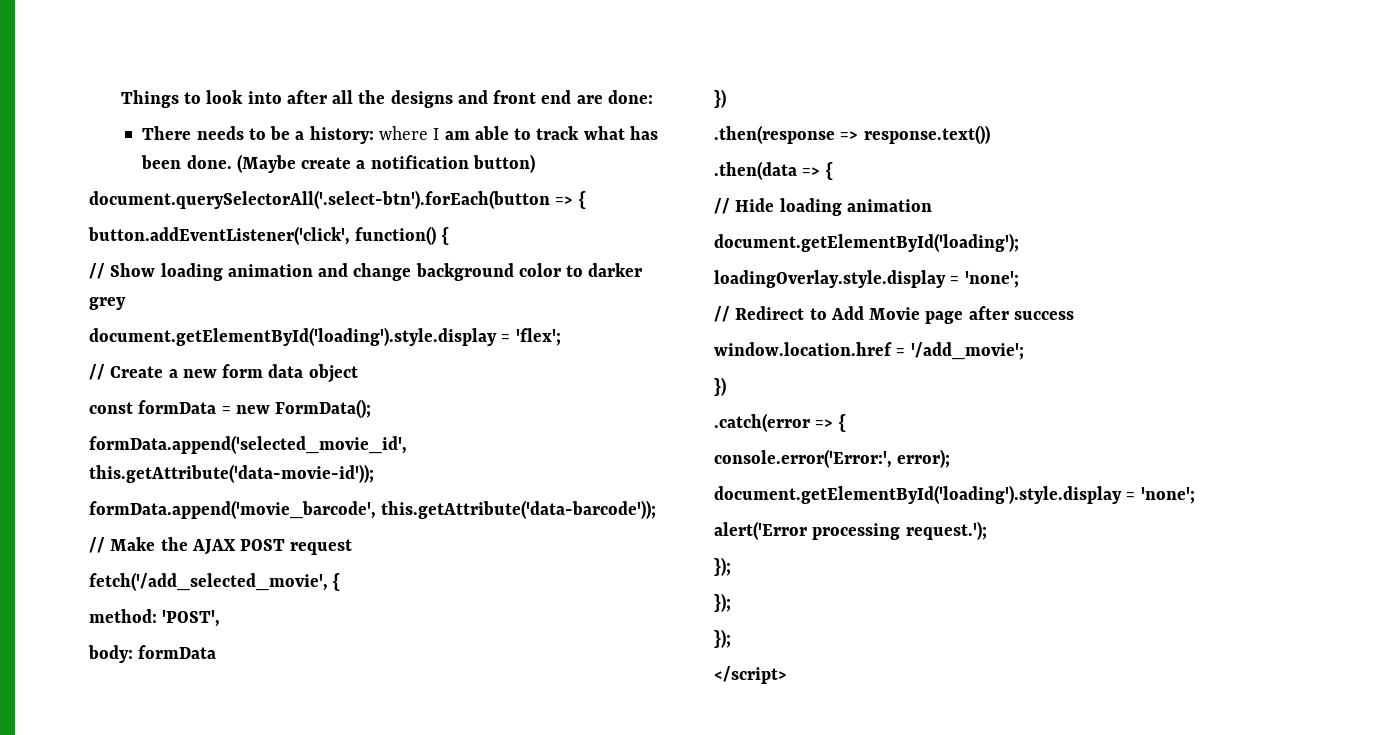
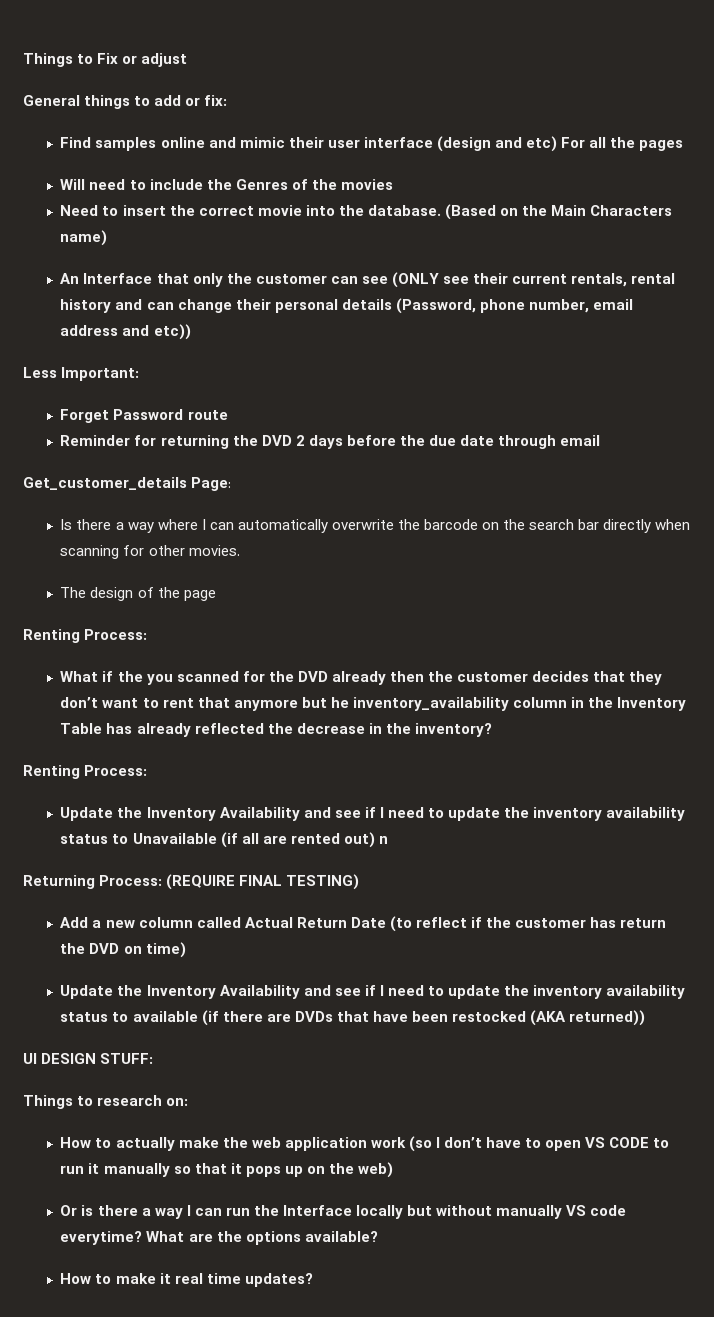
- Things to look into after all the designs and front end are done:
- There needs to be a history: where I am able to track what has been done. (Maybe create a notification button)
- document.querySelectorAll('.select-btn').forEach(button => {
- button.addEventListener('click', function() {
- // Show loading animation and change background color to darker grey
- document.getElementById('loading').style.display = 'flex';
- // Create a new form data object
- const formData = new FormData();
- formData.append('selected_movie_id', this.getAttribute('data-movie-id'));
- formData.append('movie_barcode', this.getAttribute('data-barcode'));
- // Make the AJAX POST request
- fetch('/add_selected_movie', {
- method: 'POST',
- body: formData
- })
- .then(response => response.text())
- .then(data => {
- // Hide loading animation
- document.getElementById('loading');
- loadingOverlay.style.display = 'none';
- // Redirect to Add Movie page after success
- window.location.href = '/add_movie';
- })
- .catch(error => {
- console.error('Error:', error);
- document.getElementById('loading').style.display = 'none';
- alert('Error processing request.');
- });
- });
- });
- </script>
+ Things to Fix or adjust
+ General things to add or fix:
+ Find samples online and mimic their user interface (design and etc) For all the pages
+ Will need to include the Genres of the movies
+ Need to insert the correct movie into the database. (Based on the Main Characters name)
+ An Interface that only the customer can see (ONLY see their current rentals, rental history and can change their personal details (Password, phone number, email address and etc))
+ Less Important:
+ Forget Password route
+ Reminder for returning the DVD 2 days before the due date through email
+ Get_customer_details Page:
+ Is there a way where I can automatically overwrite the barcode on the search bar directly when scanning for other movies.
+ The design of the page
+ Renting Process:
+ What if the you scanned for the DVD already then the customer decides that they don’t want to rent that anymore but he inventory_availability column in the Inventory Table has already reflected the decrease in the inventory?
+ Renting Process:
+ Update the Inventory Availability and see if I need to update the inventory availability status to Unavailable (if all are rented out) n
+ Returning Process: (REQUIRE FINAL TESTING)
+ Add a new column called Actual Return Date (to reflect if the customer has return the DVD on time)
+ Update the Inventory Availability and see if I need to update the inventory availability status to available (if there are DVDs that have been restocked (AKA returned))
+ UI DESIGN STUFF:
+ Things to research on:
+ How to actually make the web application work (so I don’t have to open VS CODE to run it manually so that it pops up on the web)
+ Or is there a way I can run the Interface locally but without manually VS code everytime? What are the options available?
+ How to make it real time updates?

